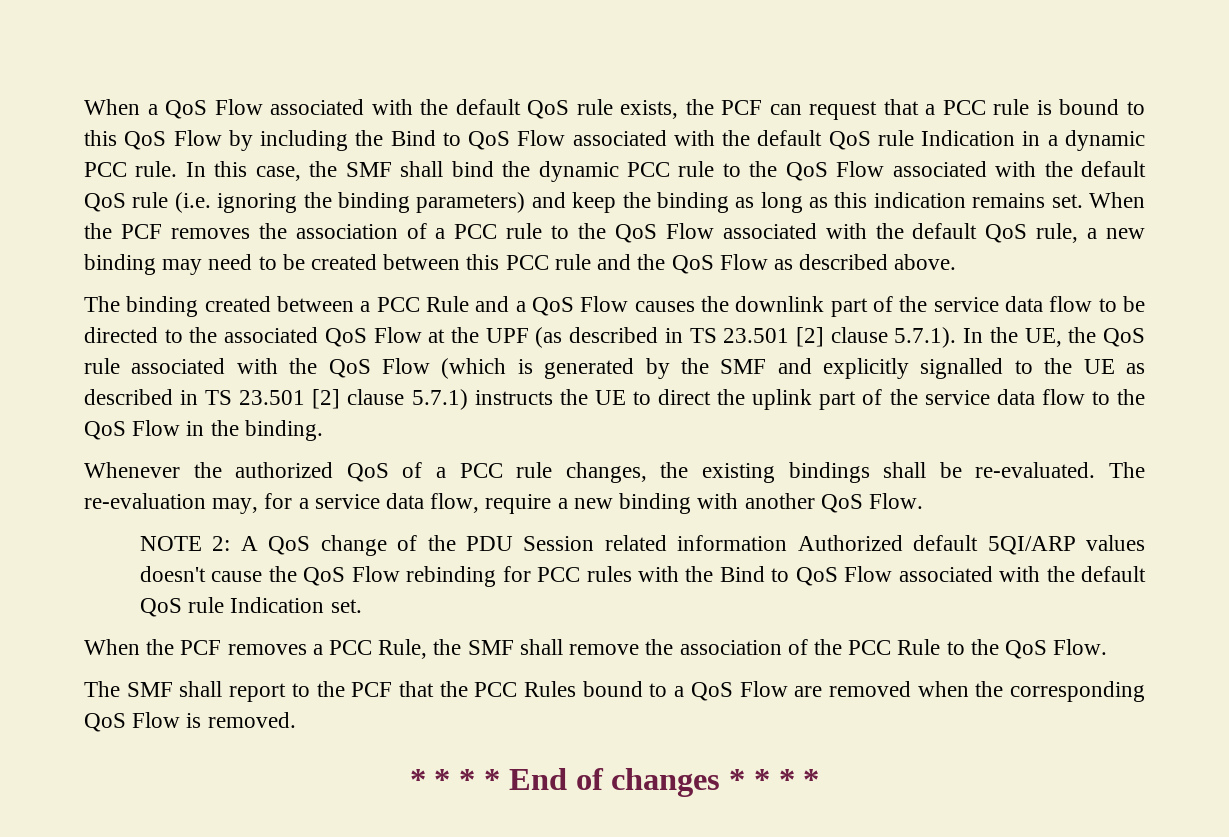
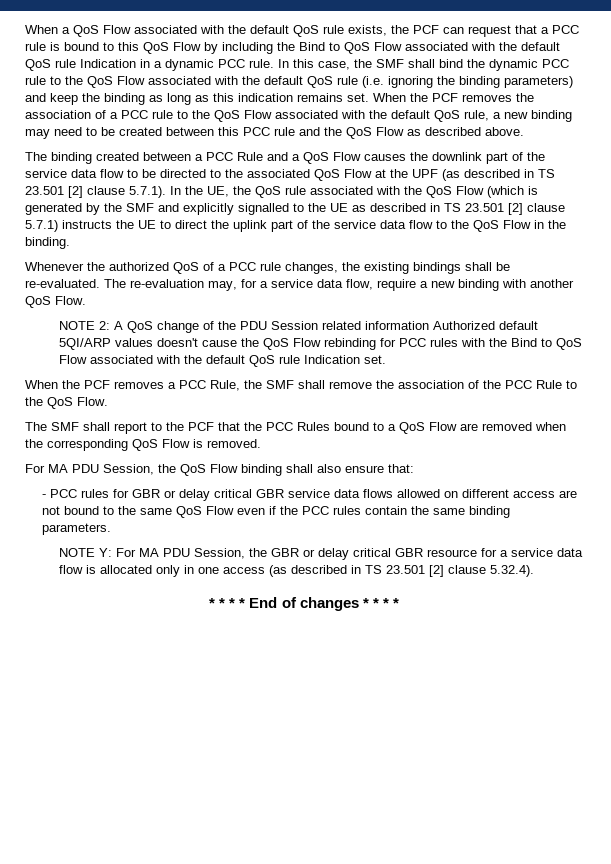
+ For MA PDU Session, the QoS Flow binding shall also ensure that:
+ - PCC rules for GBR or delay critical GBR service data flows allowed on different access are not bound to the same QoS Flow even if the PCC rules contain the same binding parameters.
+ NOTE Y: For MA PDU Session, the GBR or delay critical GBR resource for a service data flow is allocated only in one access (as described in TS 23.501 [2] clause 5.32.4).

